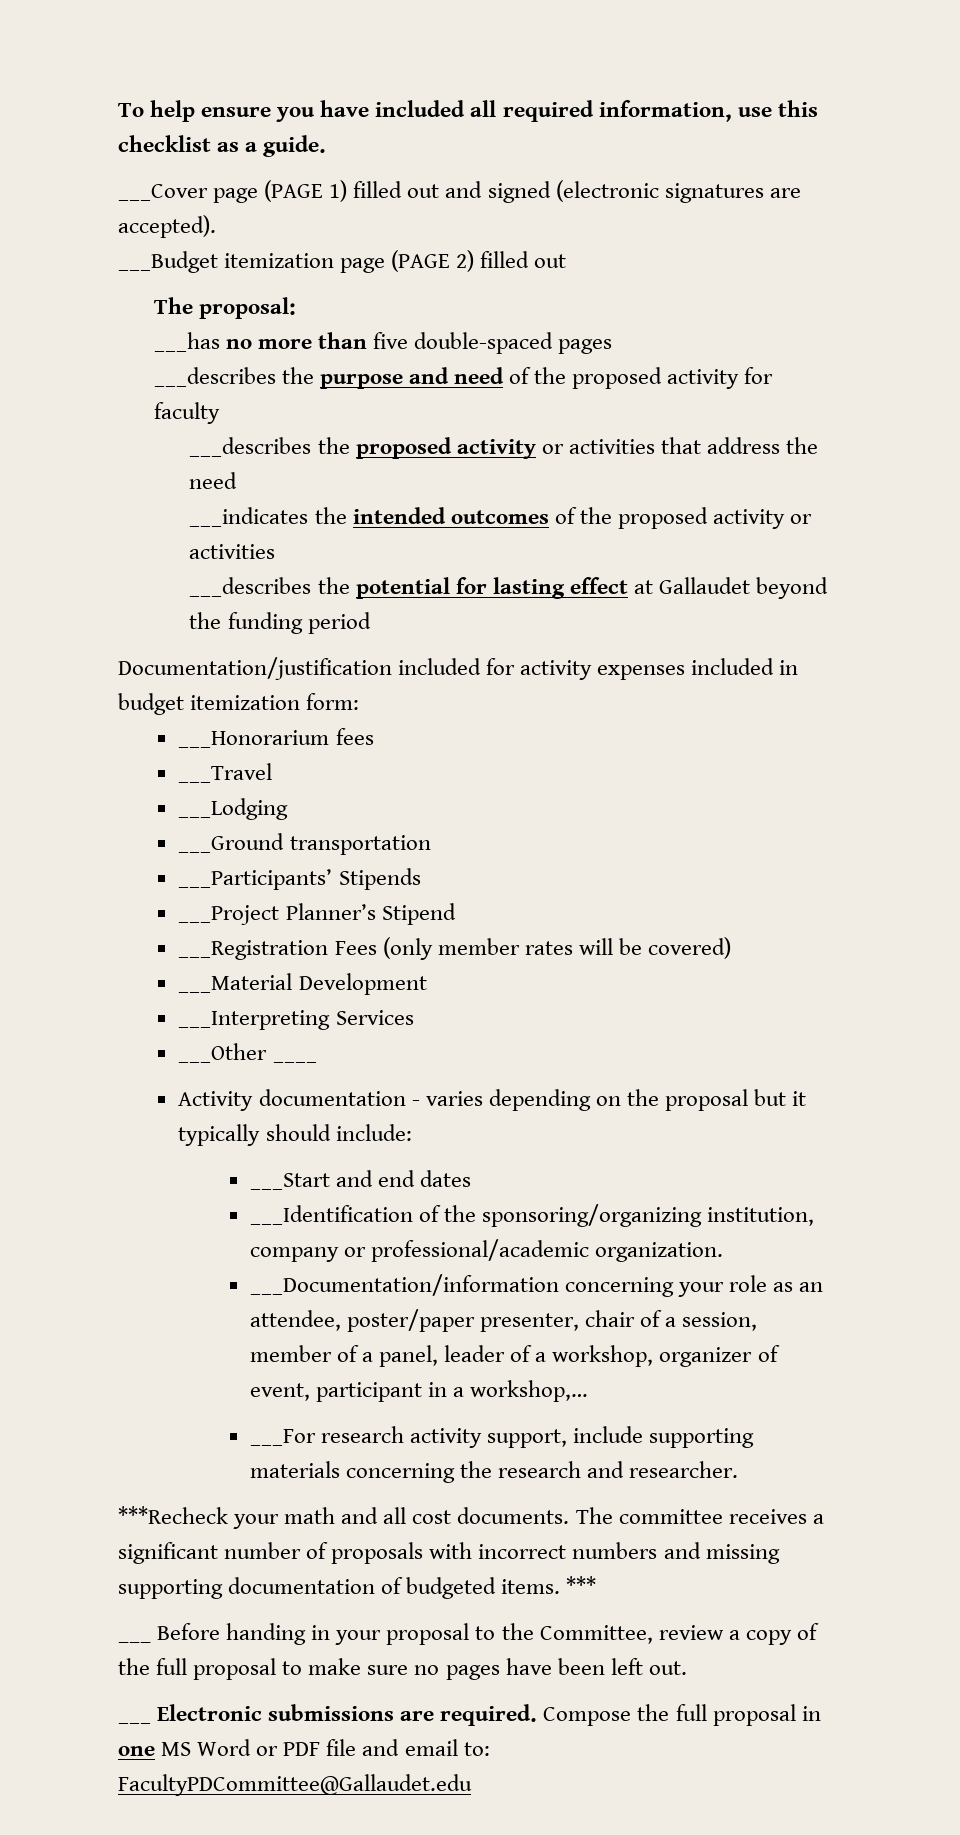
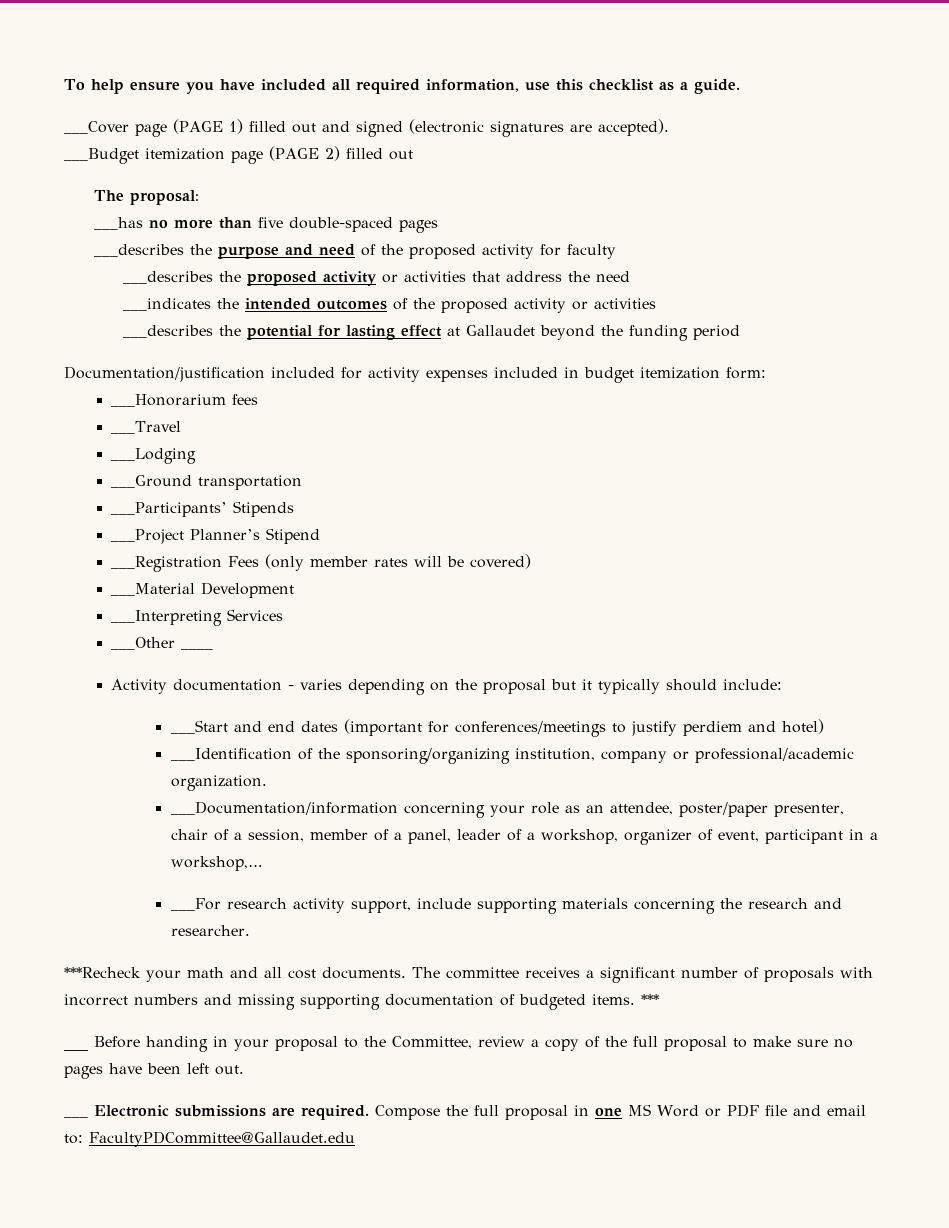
- ___Start and end dates
+ ___Start and end dates (important for conferences/meetings to justify perdiem and hotel)

